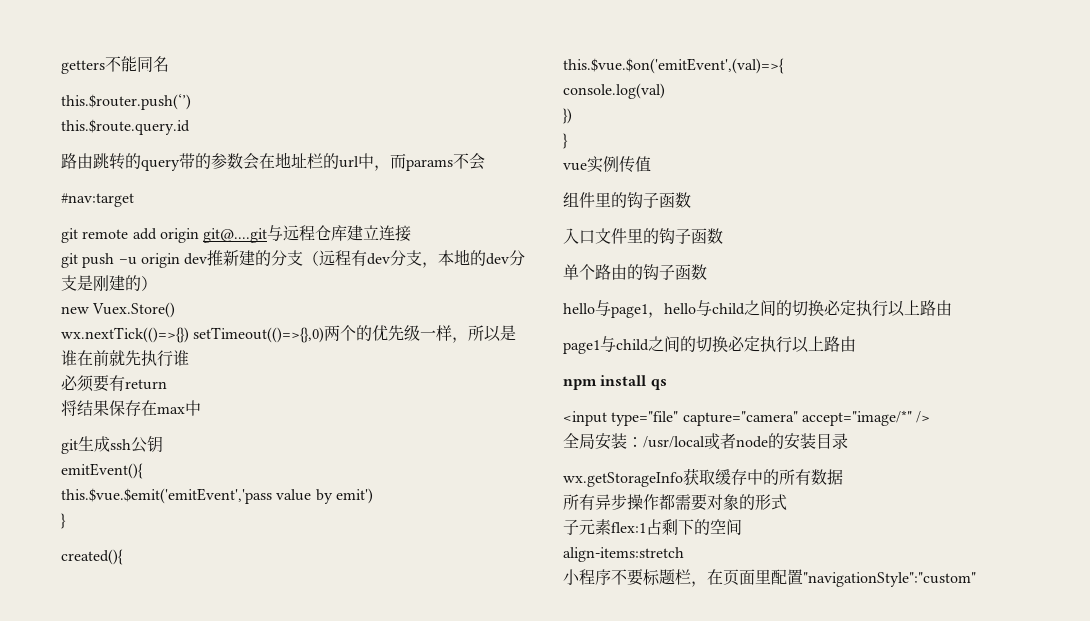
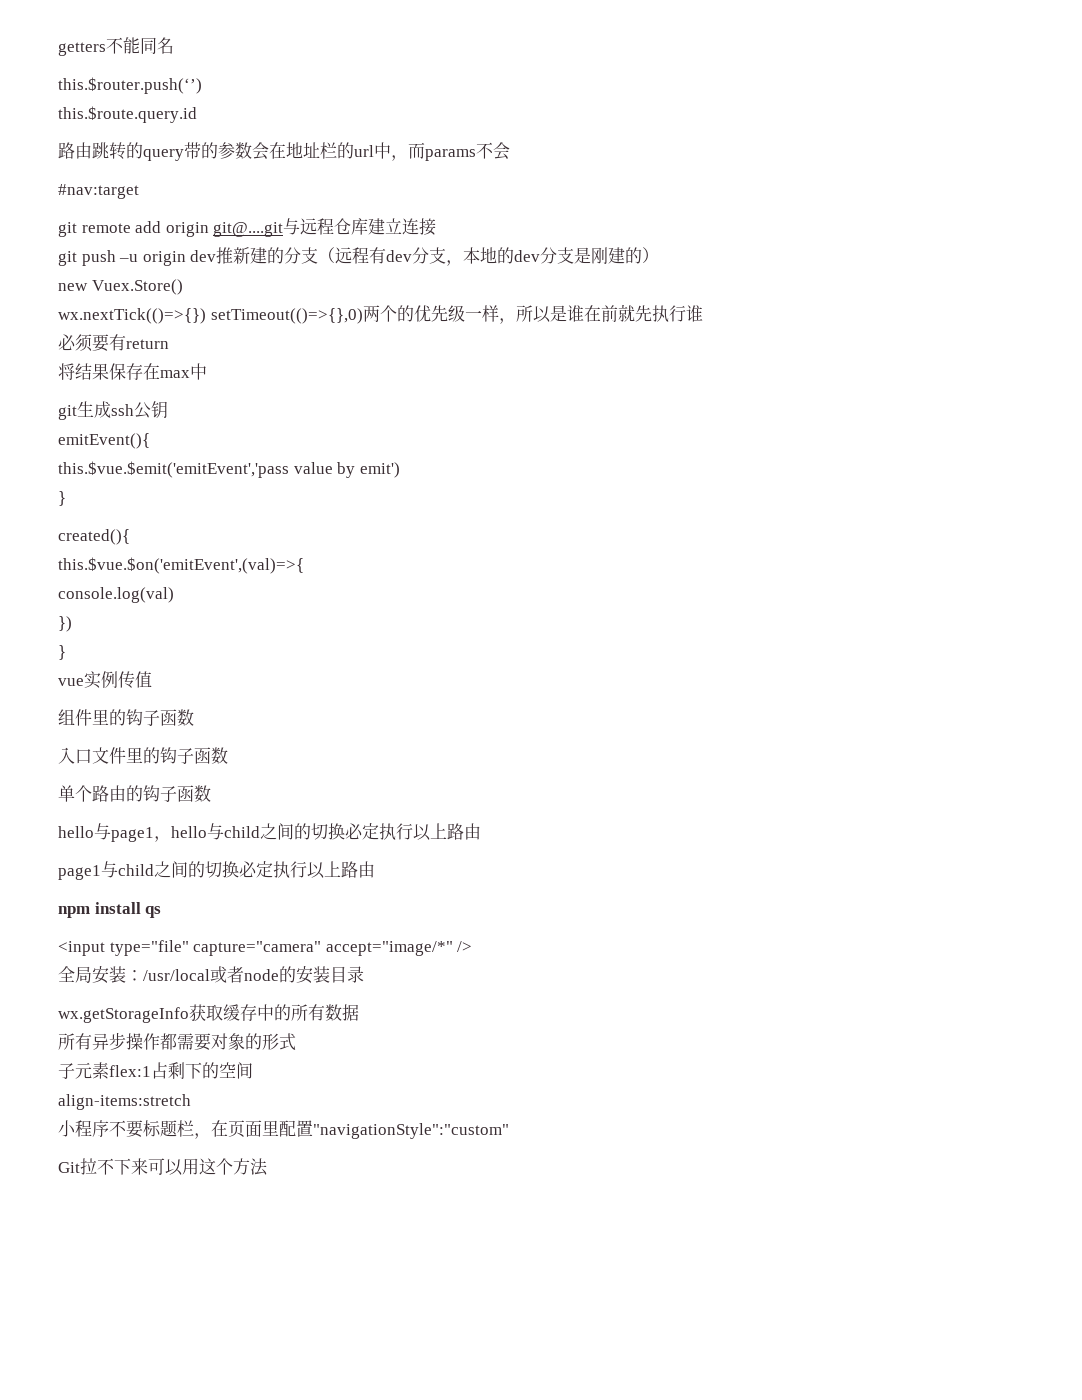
+ Git拉不下来可以用这个方法

